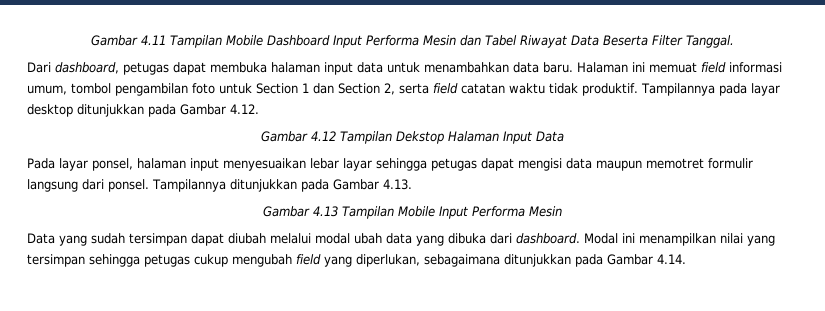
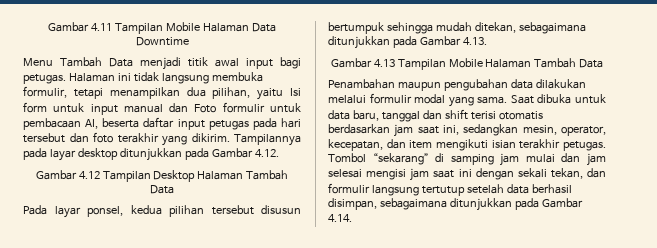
- Gambar 4.11 Tampilan Mobile Dashboard Input Performa Mesin dan Tabel Riwayat Data Beserta Filter Tanggal.
- Dari dashboard, petugas dapat membuka halaman input data untuk menambahkan data baru. Halaman ini memuat field informasi umum, tombol pengambilan foto untuk Section 1 dan Section 2, serta field catatan waktu tidak produktif.
+ Gambar 4.11 Tampilan Mobile Halaman Data Downtime
+ Menu Tambah Data menjadi titik awal input bagi petugas. Halaman ini tidak langsung membuka formulir, tetapi menampilkan dua pilihan, yaitu Isi form untuk input manual dan Foto formulir untuk pembacaan AI, beserta daftar input petugas pada hari tersebut dan foto terakhir yang dikirim.
- Gambar 4.12 Tampilan Dekstop Halaman Input Data
+ Gambar 4.12 Tampilan Desktop Halaman Tambah Data
- Pada layar ponsel, halaman input menyesuaikan lebar layar sehingga petugas dapat mengisi data maupun memotret formulir langsung dari ponsel. Tampilannya ditunjukkan pada Gambar 4.13.
+ Pada layar ponsel, kedua pilihan tersebut disusun bertumpuk sehingga mudah ditekan, sebagaimana ditunjukkan pada Gambar 4.13.
- Gambar 4.13 Tampilan Mobile Input Performa Mesin
- Data yang sudah tersimpan dapat diubah melalui modal ubah data yang dibuka dari dashboard. Modal ini menampilkan nilai yang tersimpan sehingga petugas cukup mengubah field yang diperlukan, sebagaimana ditunjukkan pada Gambar 4.14.
+ Gambar 4.13 Tampilan Mobile Halaman Tambah Data
+ Penambahan maupun pengubahan data dilakukan melalui formulir modal yang sama. Saat dibuka untuk data baru, tanggal dan shift terisi otomatis berdasarkan jam saat ini, sedangkan mesin, operator, kecepatan, dan item mengikuti isian terakhir petugas. Tombol “sekarang” di samping jam mulai dan jam selesai mengisi jam saat ini dengan sekali tekan, dan formulir langsung tertutup setelah data berhasil disimpan, sebagaimana ditunjukkan pada Gambar 4.14.

